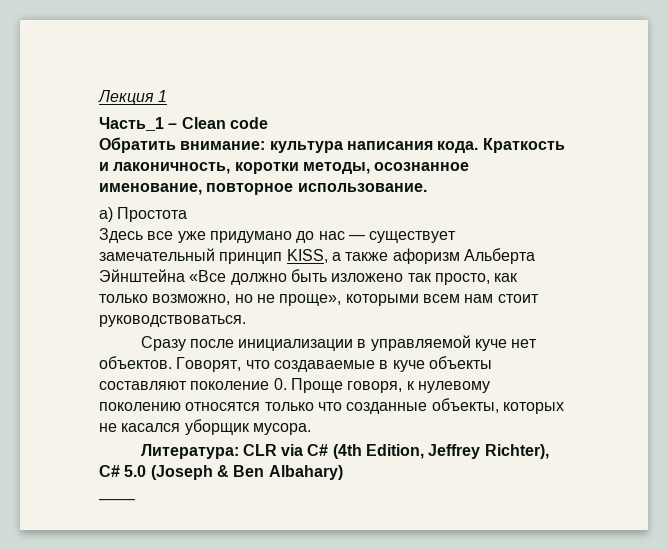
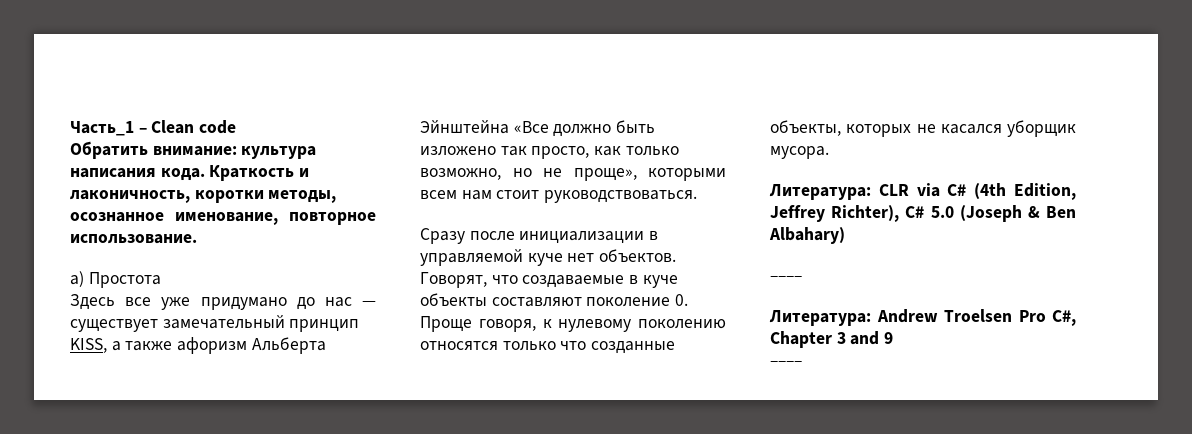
- Лекция 1
+ Литература: Andrew Troelsen Pro C#, Chapter 3 and 9
+ ––––

